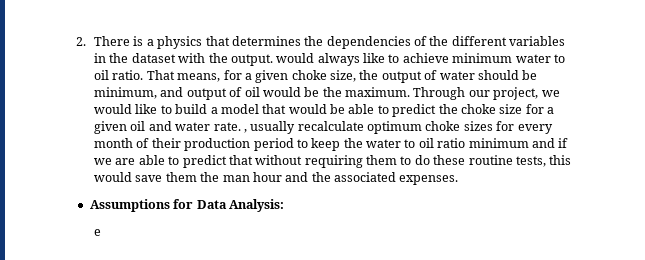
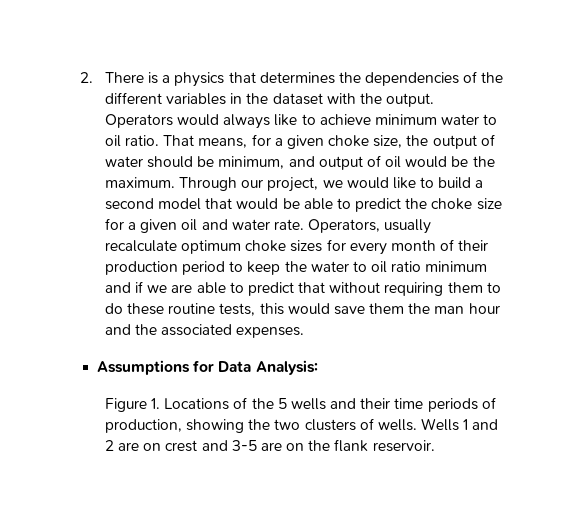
- 2. There is a physics that determines the dependencies of the different variables in the dataset with the output. would always like to achieve minimum water to oil ratio.
+ 2. There is a physics that determines the dependencies of the different variables in the dataset with the output. Operators would always like to achieve minimum water to oil ratio.
- Through our project, we would like to build a model that would be able to predict the choke size for a given oil and water rate. , usually recalculate optimum choke sizes for every month of their production period to keep the water to oil ratio minimum and if we are able to predict that without requiring them to do these routine tests, this would save them the man hour and the associated expenses.
+ Through our project, we would like to build a second model that would be able to predict the choke size for a given oil and water rate. Operators, usually recalculate optimum choke sizes for every month of their production period to keep the water to oil ratio minimum and if we are able to predict that without requiring them to do these routine tests, this would save them the man hour and the associated expenses.
- e
+ Figure 1. Locations of the 5 wells and their time periods of production, showing the two clusters of wells. Wells 1 and 2 are on crest and 3-5 are on the flank reservoir.

